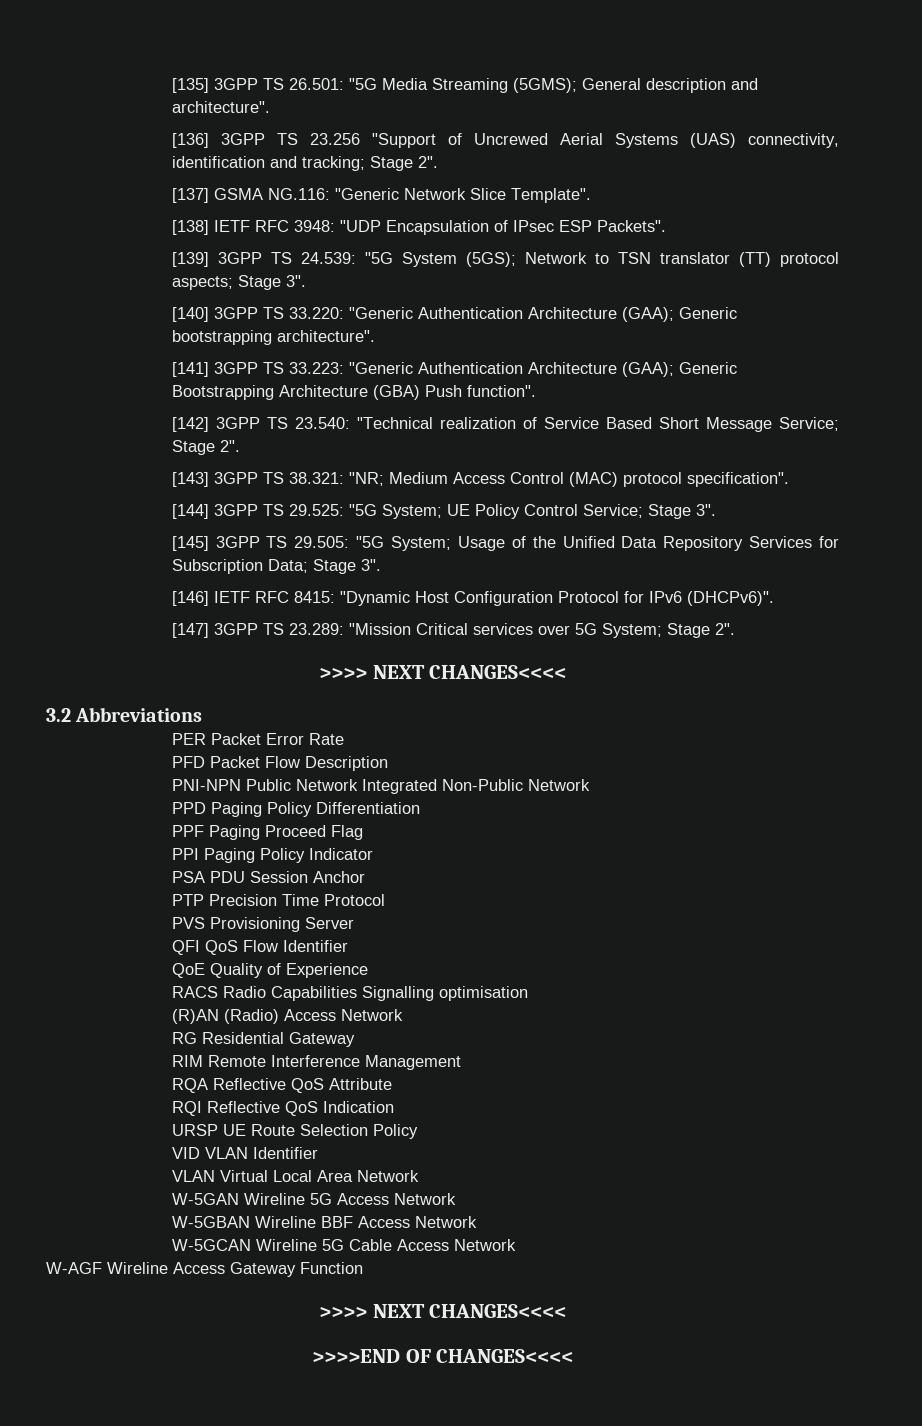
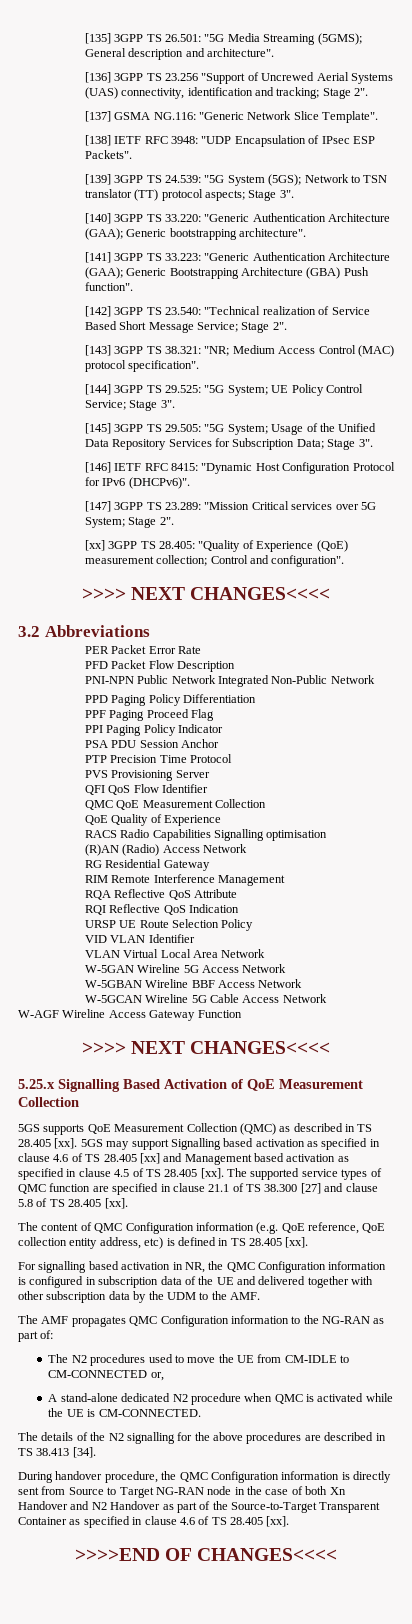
+ [xx] 3GPP TS 28.405: "Quality of Experience (QoE) measurement collection; Control and configuration".
+ QMC QoE Measurement Collection
+ 5.25.x Signalling Based Activation of QoE Measurement Collection
+ 5GS supports QoE Measurement Collection (QMC) as described in TS 28.405 [xx]. 5GS may support Signalling based activation as specified in clause 4.6 of TS 28.405 [xx] and Management based activation as specified in clause 4.5 of TS 28.405 [xx]. The supported service types of QMC function are specified in clause 21.1 of TS 38.300 [27] and clause 5.8 of TS 28.405 [xx].
+ The content of QMC Configuration information (e.g. QoE reference, QoE collection entity address, etc) is defined in TS 28.405 [xx].
+ For signalling based activation in NR, the QMC Configuration information is configured in subscription data of the UE and delivered together with other subscription data by the UDM to the AMF.
+ The AMF propagates QMC Configuration information to the NG-RAN as part of:
+ The N2 procedures used to move the UE from CM-IDLE to CM-CONNECTED or,
+ A stand-alone dedicated N2 procedure when QMC is activated while the UE is CM-CONNECTED.
+ The details of the N2 signalling for the above procedures are described in TS 38.413 [34].
+ During handover procedure, the QMC Configuration information is directly sent from Source to Target NG-RAN node in the case of both Xn Handover and N2 Handover as part of the Source-to-Target Transparent Container as specified in clause 4.6 of TS 28.405 [xx].

